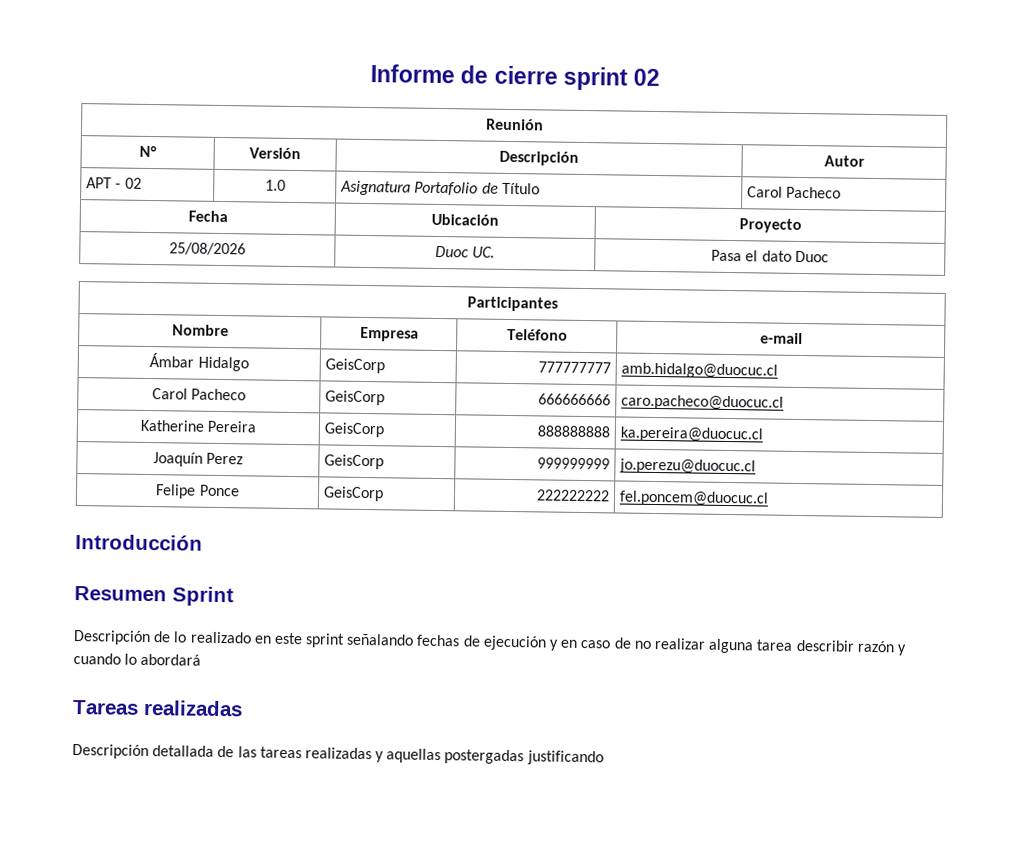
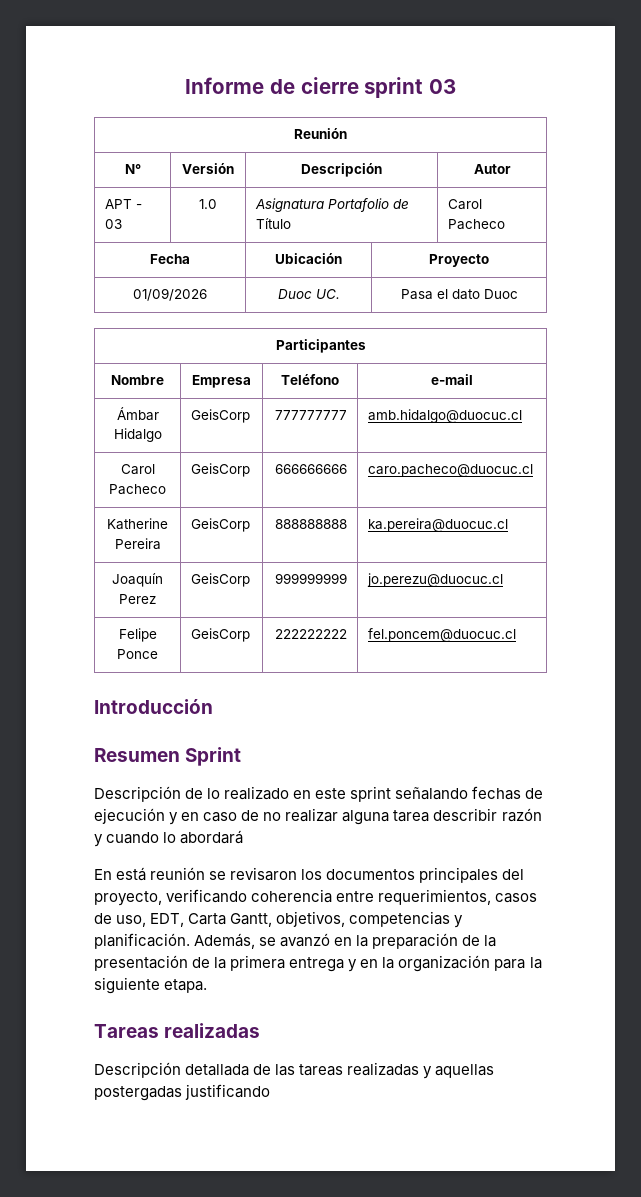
- Informe de cierre sprint 02
+ Informe de cierre sprint 03
- APT - 02 | 1.0 | Asignatura Portafolio de Título | Carol Pacheco
+ APT - 03 | 1.0 | Asignatura Portafolio de Título | Carol Pacheco
- 25/08/2026 | Duoc UC. | Pasa el dato Duoc
+ 01/09/2026 | Duoc UC. | Pasa el dato Duoc
+ En está reunión se revisaron los documentos principales del proyecto, verificando coherencia entre requerimientos, casos de uso, EDT, Carta Gantt, objetivos, competencias y planificación. Además, se avanzó en la preparación de la presentación de la primera entrega y en la organización para la siguiente etapa.

